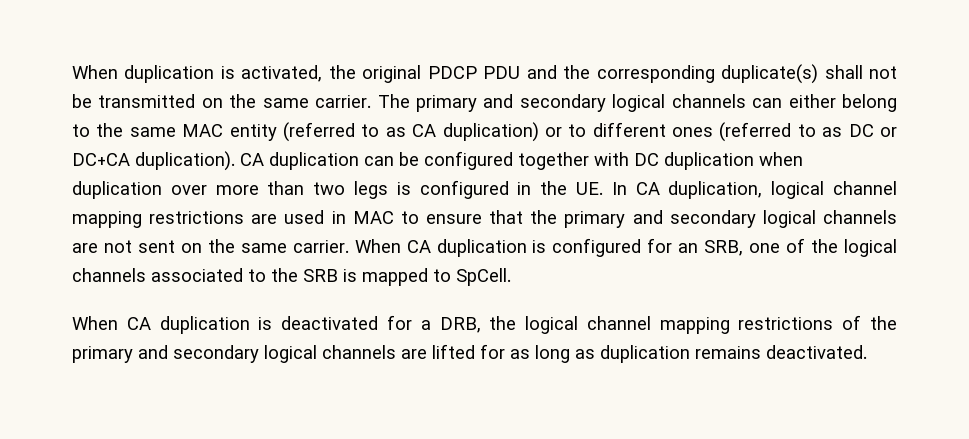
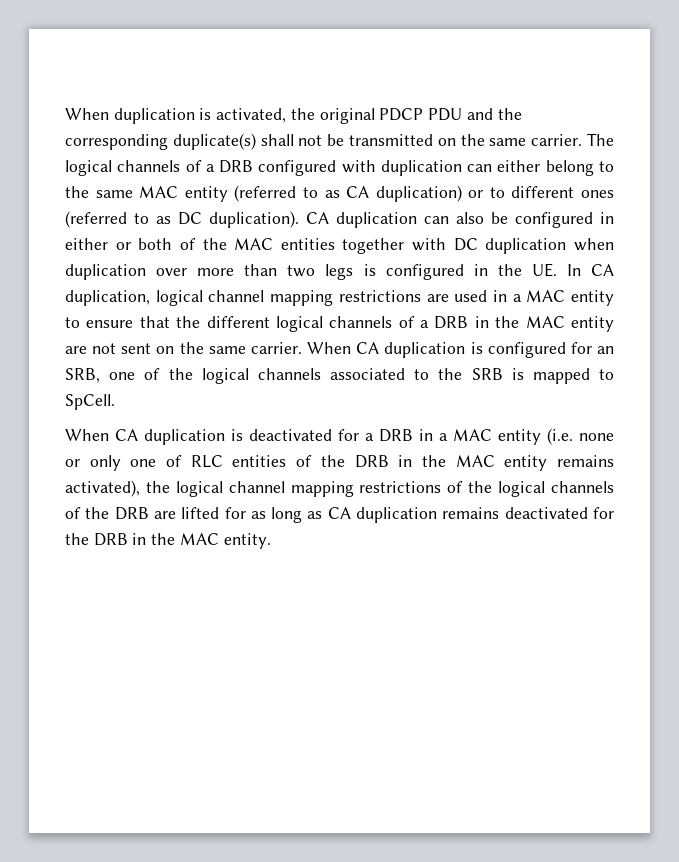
- The primary and secondary logical channels can either belong to the same MAC entity (referred to as CA duplication) or to different ones (referred to as DC or DC+CA duplication).
+ The logical channels of a DRB configured with duplication can either belong to the same MAC entity (referred to as CA duplication) or to different ones (referred to as DC duplication).
- CA duplication can be configured together with DC duplication when duplication over more than two legs is configured in the UE. In CA duplication, logical channel mapping restrictions are used in MAC to ensure that the primary and secondary logical channels are not sent on the same carrier.
+ CA duplication can also be configured in either or both of the MAC entities together with DC duplication when duplication over more than two legs is configured in the UE. In CA duplication, logical channel mapping restrictions are used in a MAC entity to ensure that the different logical channels of a DRB in the MAC entity are not sent on the same carrier.
- When CA duplication is deactivated for a DRB, the logical channel mapping restrictions of the primary and secondary logical channels are lifted for as long as duplication remains deactivated.
+ When CA duplication is deactivated for a DRB in a MAC entity (i.e. none or only one of RLC entities of the DRB in the MAC entity remains activated), the logical channel mapping restrictions of the logical channels of the DRB are lifted for as long as CA duplication remains deactivated for the DRB in the MAC entity.

